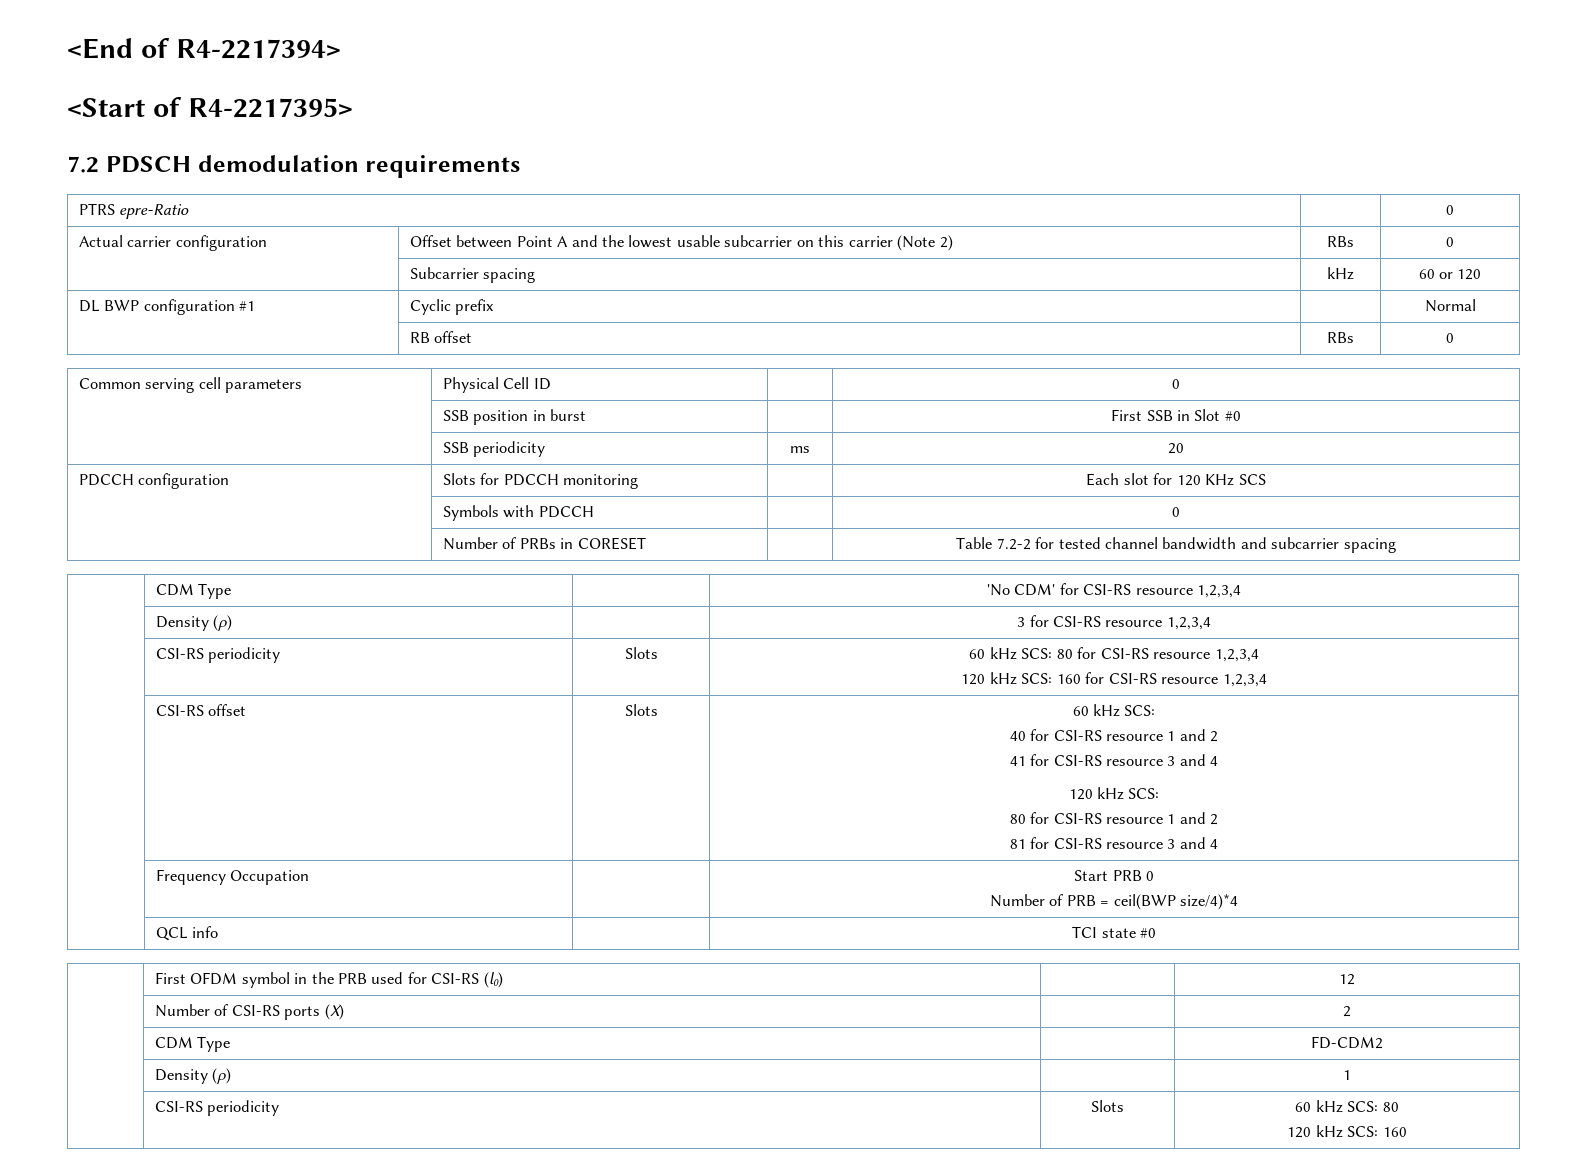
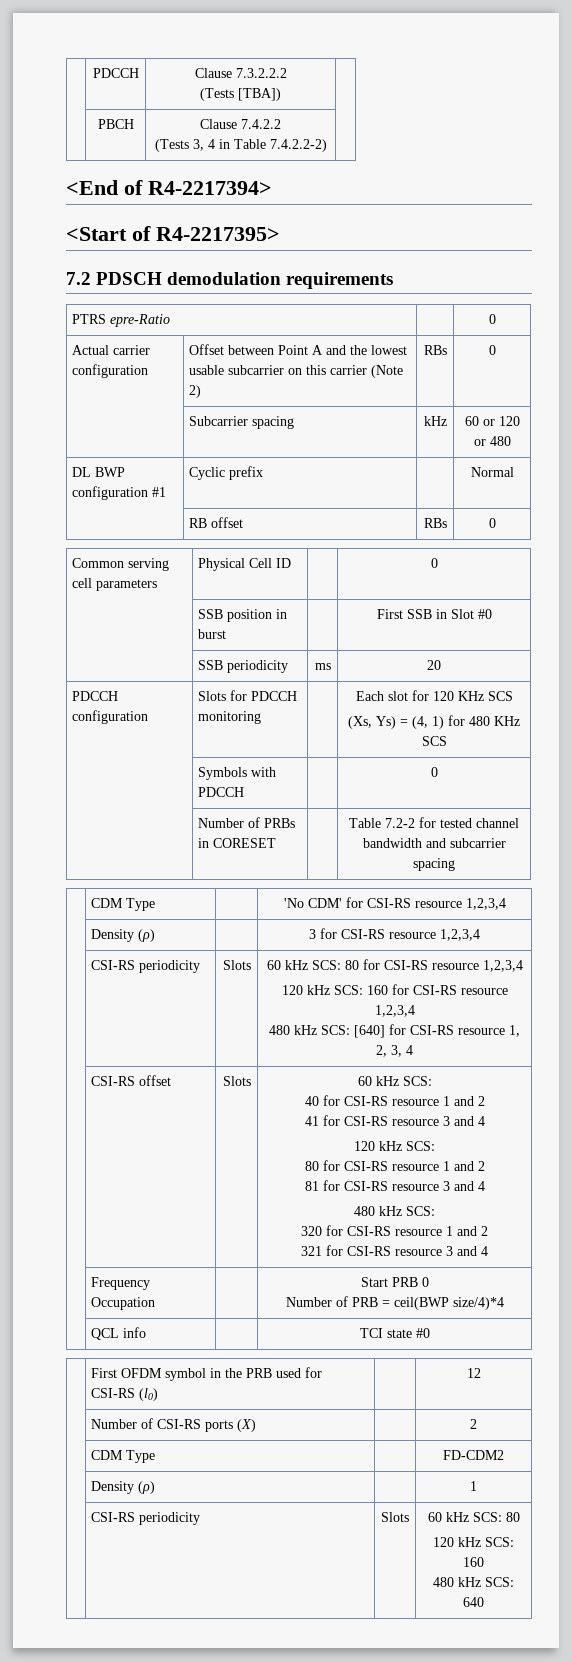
+ | PDCCH | Clause 7.3.2.2.2
+ (Tests [TBA]) |
+ | PBCH | Clause 7.4.2.2
+ (Tests 3, 4 in Table 7.4.2.2-2) |
- | Subcarrier spacing | kHz | 60 or 120
+ | Subcarrier spacing | kHz | 60 or 120 or 480
  PDCCH configuration | Slots for PDCCH monitoring | | Each slot for 120 KHz SCS
+ (Xs, Ys) = (4, 1) for 480 KHz SCS
  | CSI-RS periodicity | Slots | 60 kHz SCS: 80 for CSI-RS resource 1,2,3,4
  120 kHz SCS: 160 for CSI-RS resource 1,2,3,4
+ 480 kHz SCS: [640] for CSI-RS resource 1, 2, 3, 4
  81 for CSI-RS resource 3 and 4
+ 480 kHz SCS:
+ 320 for CSI-RS resource 1 and 2
+ 321 for CSI-RS resource 3 and 4
  | Density (ρ) | | 1
  | CSI-RS periodicity | Slots | 60 kHz SCS: 80
  120 kHz SCS: 160
+ 480 kHz SCS: 640

